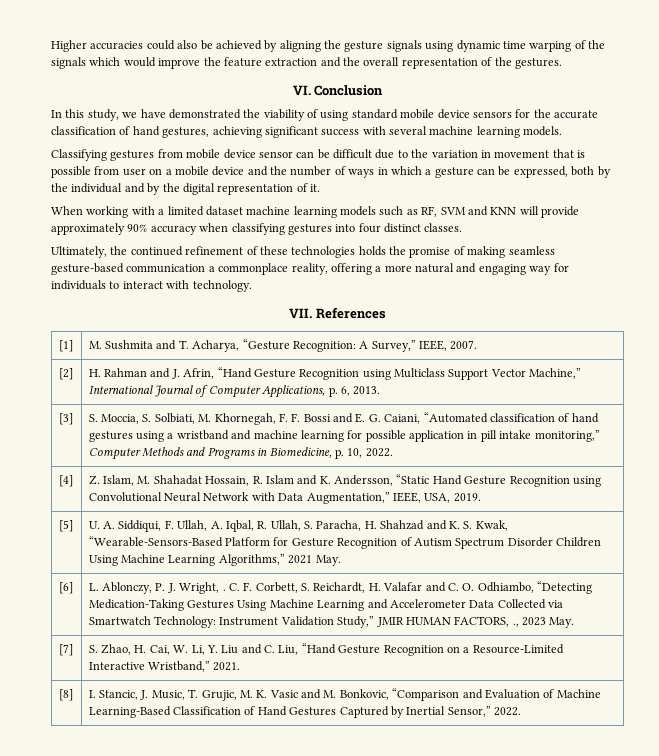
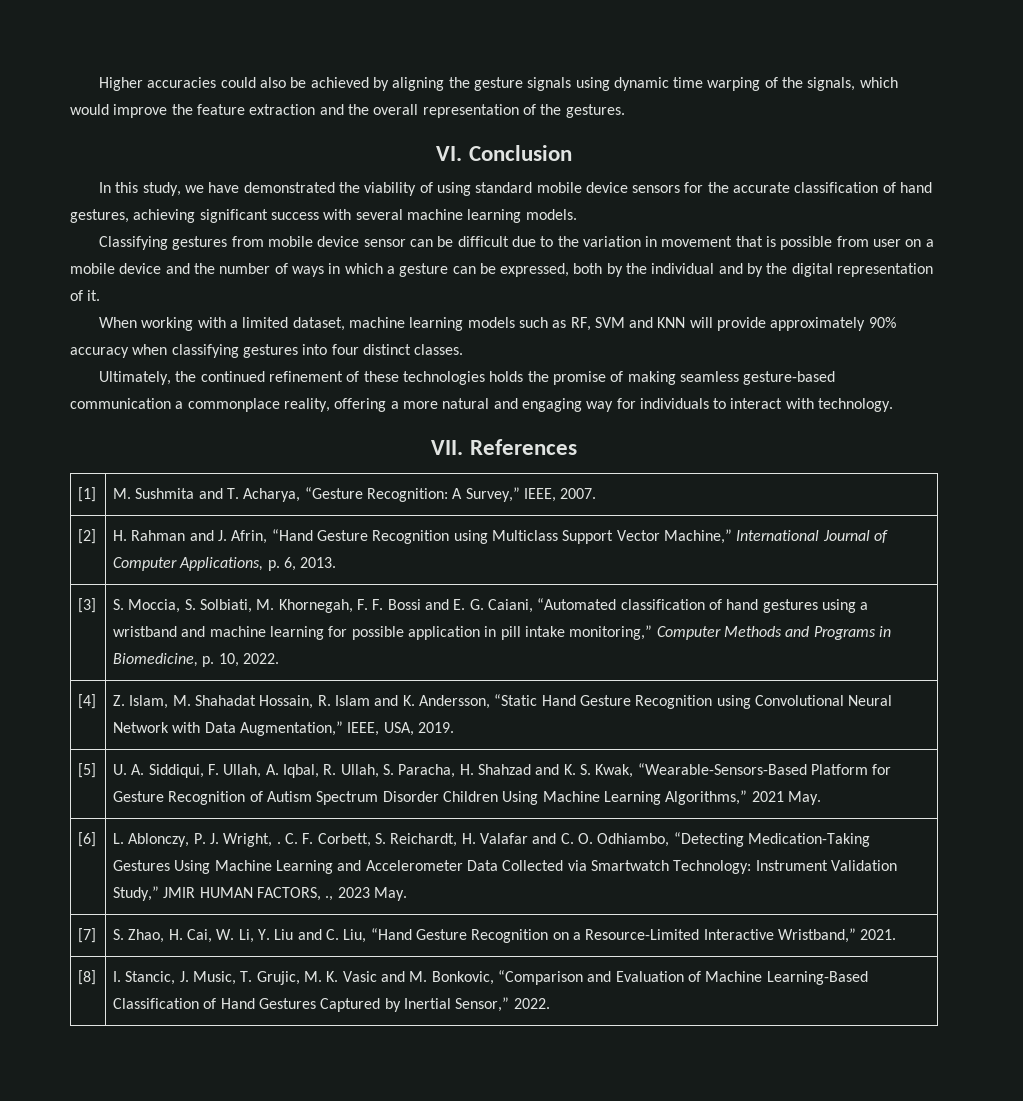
- Higher accuracies could also be achieved by aligning the gesture signals using dynamic time warping of the signals which would improve the feature extraction and the overall representation of the gestures.
+ Higher accuracies could also be achieved by aligning the gesture signals using dynamic time warping of the signals, which would improve the feature extraction and the overall representation of the gestures.
- When working with a limited dataset machine learning models such as RF, SVM and KNN will provide approximately 90% accuracy when classifying gestures into four distinct classes.
+ When working with a limited dataset, machine learning models such as RF, SVM and KNN will provide approximately 90% accuracy when classifying gestures into four distinct classes.

